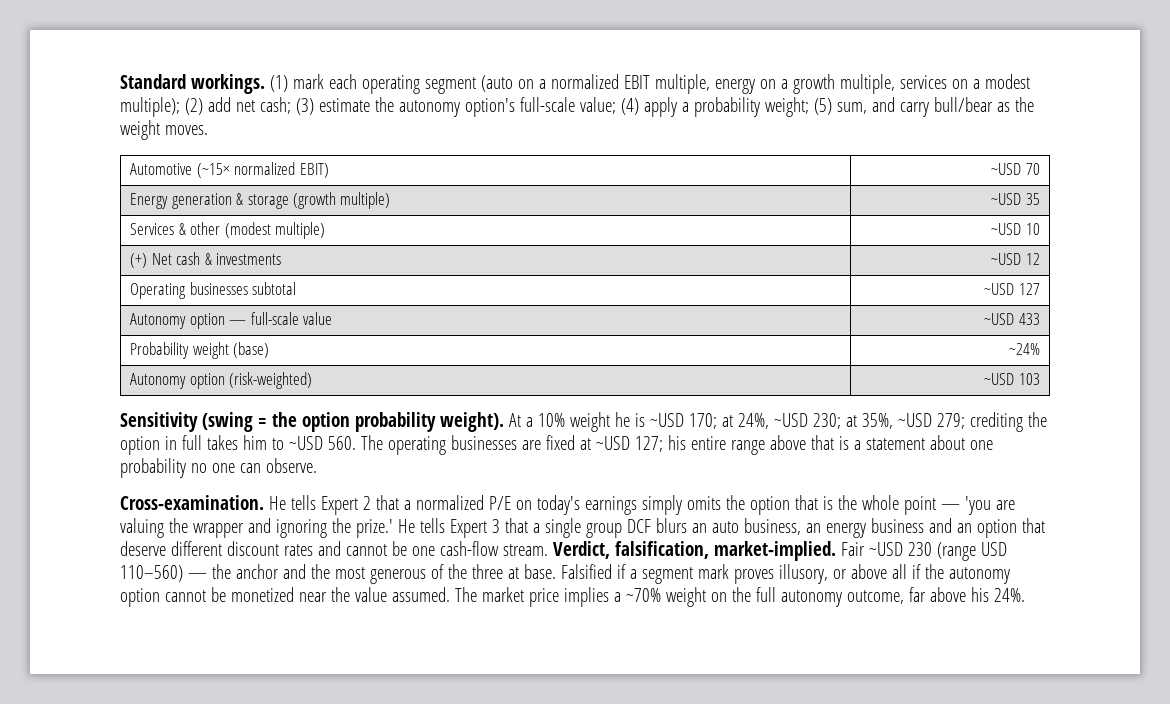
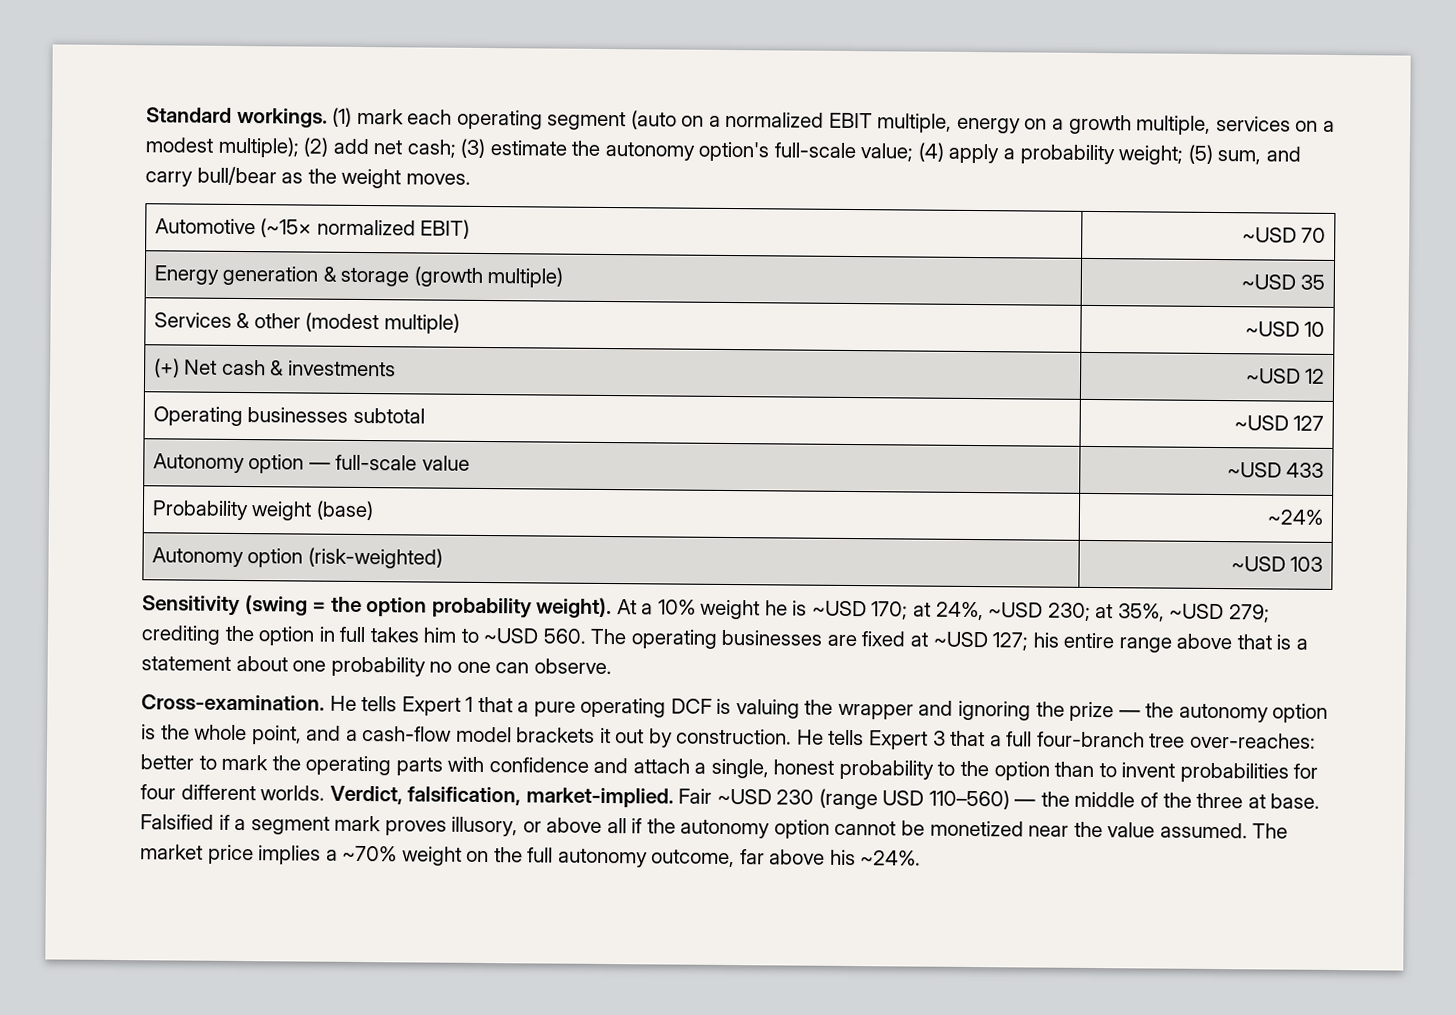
- He tells Expert 2 that a normalized P/E on today's earnings simply omits the option that is the whole point — 'you are valuing the wrapper and ignoring the prize.'
+ He tells Expert 1 that a pure operating DCF is valuing the wrapper and ignoring the prize — the autonomy option is the whole point, and a cash-flow model brackets it out by construction.
- He tells Expert 3 that a single group DCF blurs an auto business, an energy business and an option that deserve different discount rates and cannot be one cash-flow stream.
+ He tells Expert 3 that a full four-branch tree over-reaches: better to mark the operating parts with confidence and attach a single, honest probability to the option than to invent probabilities for four different worlds.
- Fair ~USD 230 (range USD 110–560) — the anchor and the most generous of the three at base.
+ Fair ~USD 230 (range USD 110–560) — the middle of the three at base.
- The market price implies a ~70% weight on the full autonomy outcome, far above his 24%.
+ The market price implies a ~70% weight on the full autonomy outcome, far above his ~24%.

